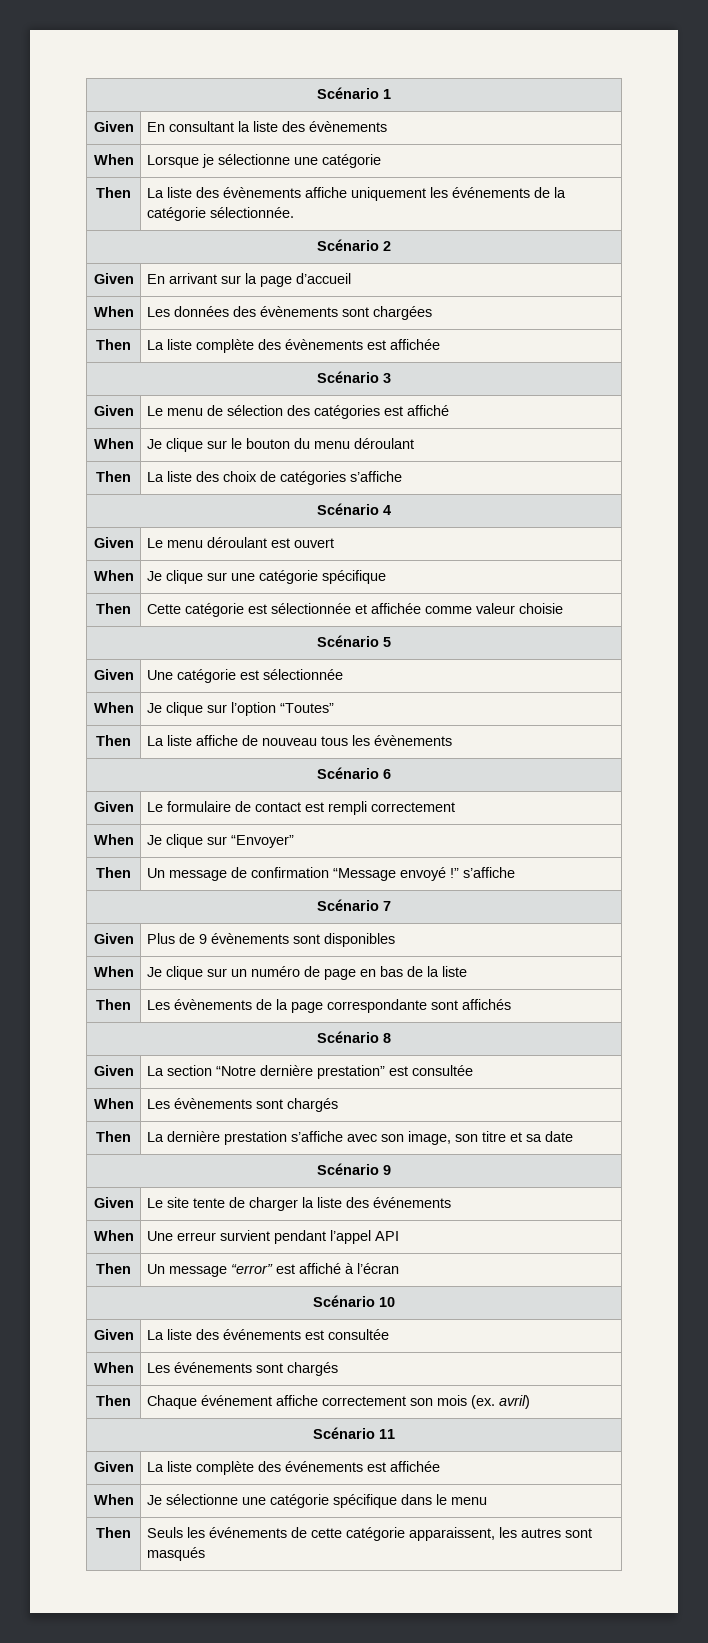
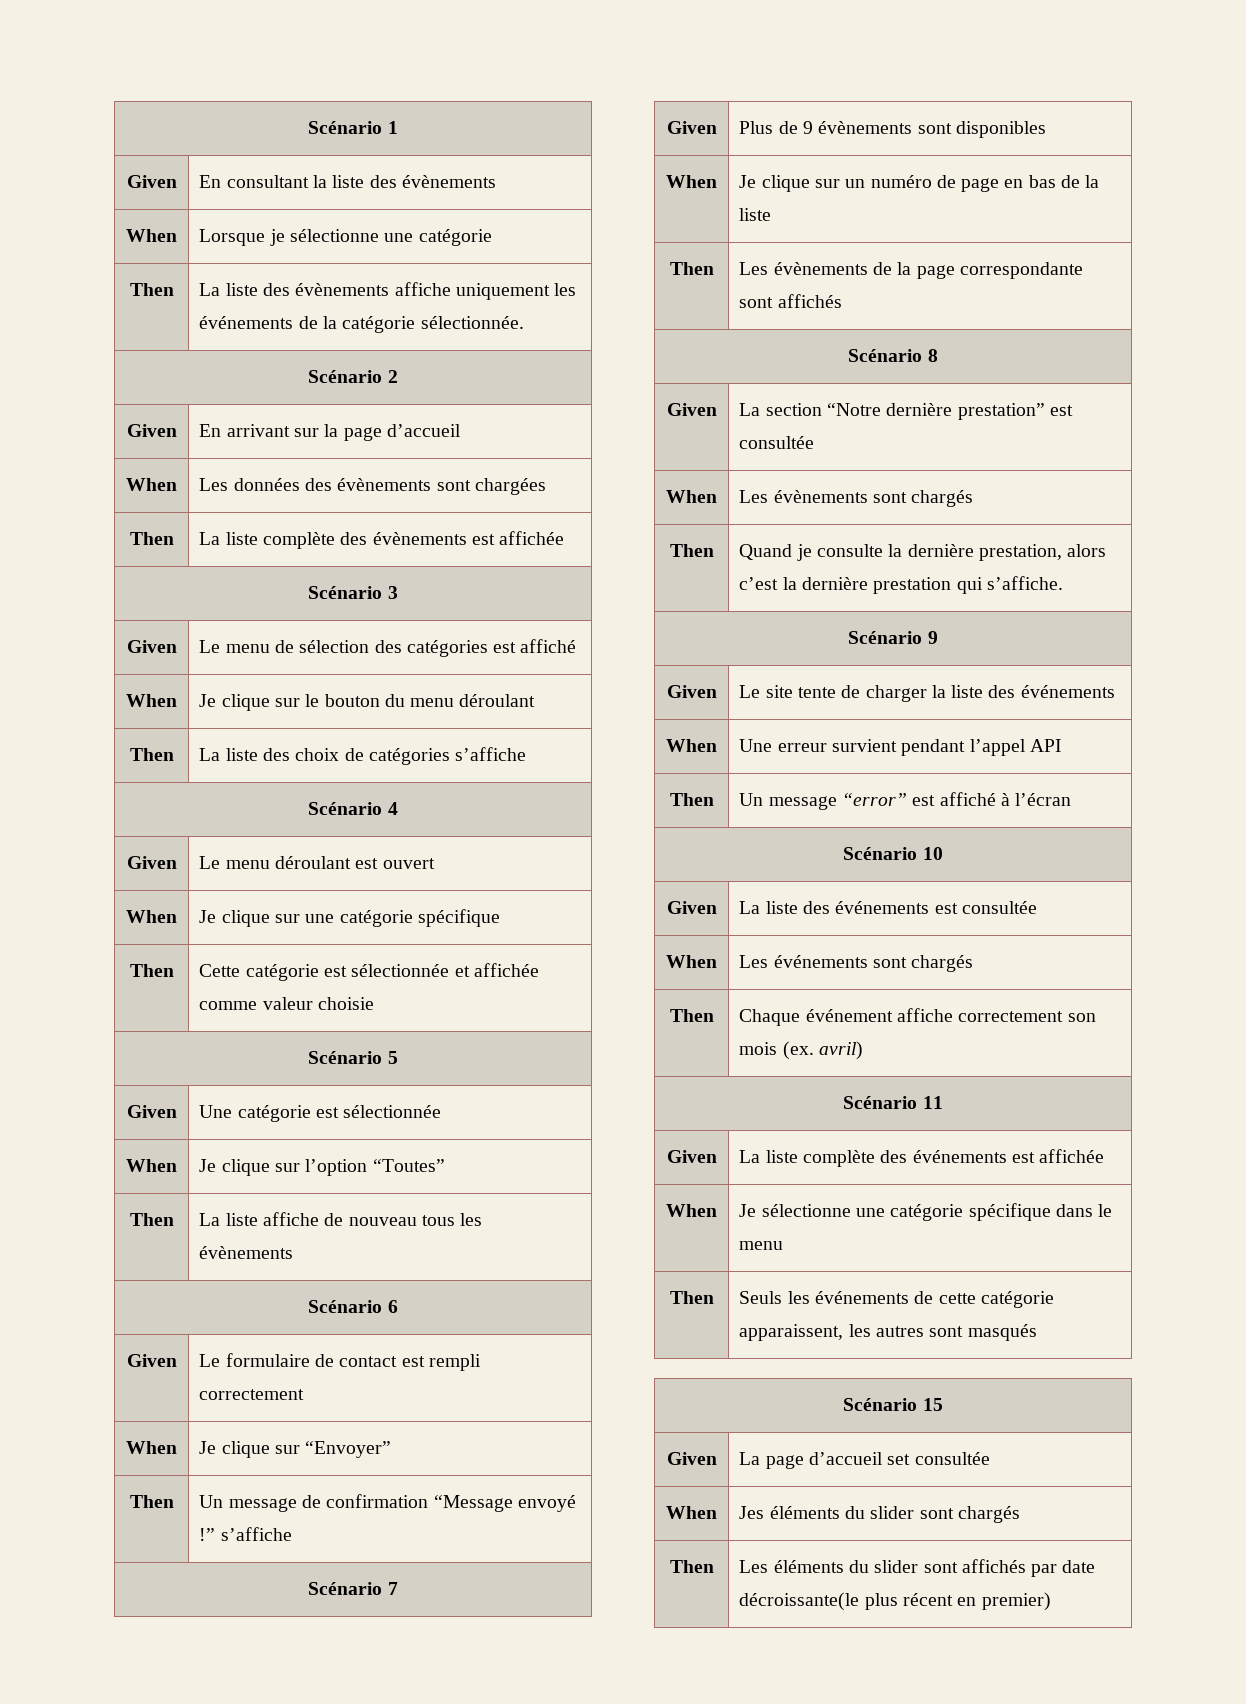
- Then | La dernière prestation s’affiche avec son image, son titre et sa date
+ Then | Quand je consulte la dernière prestation, alors c’est la dernière prestation qui s’affiche.
+ Scénario 15
+ Given | La page d’accueil set consultée
+ When | Jes éléments du slider sont chargés
+ Then | Les éléments du slider sont affichés par date décroissante(le plus récent en premier)

